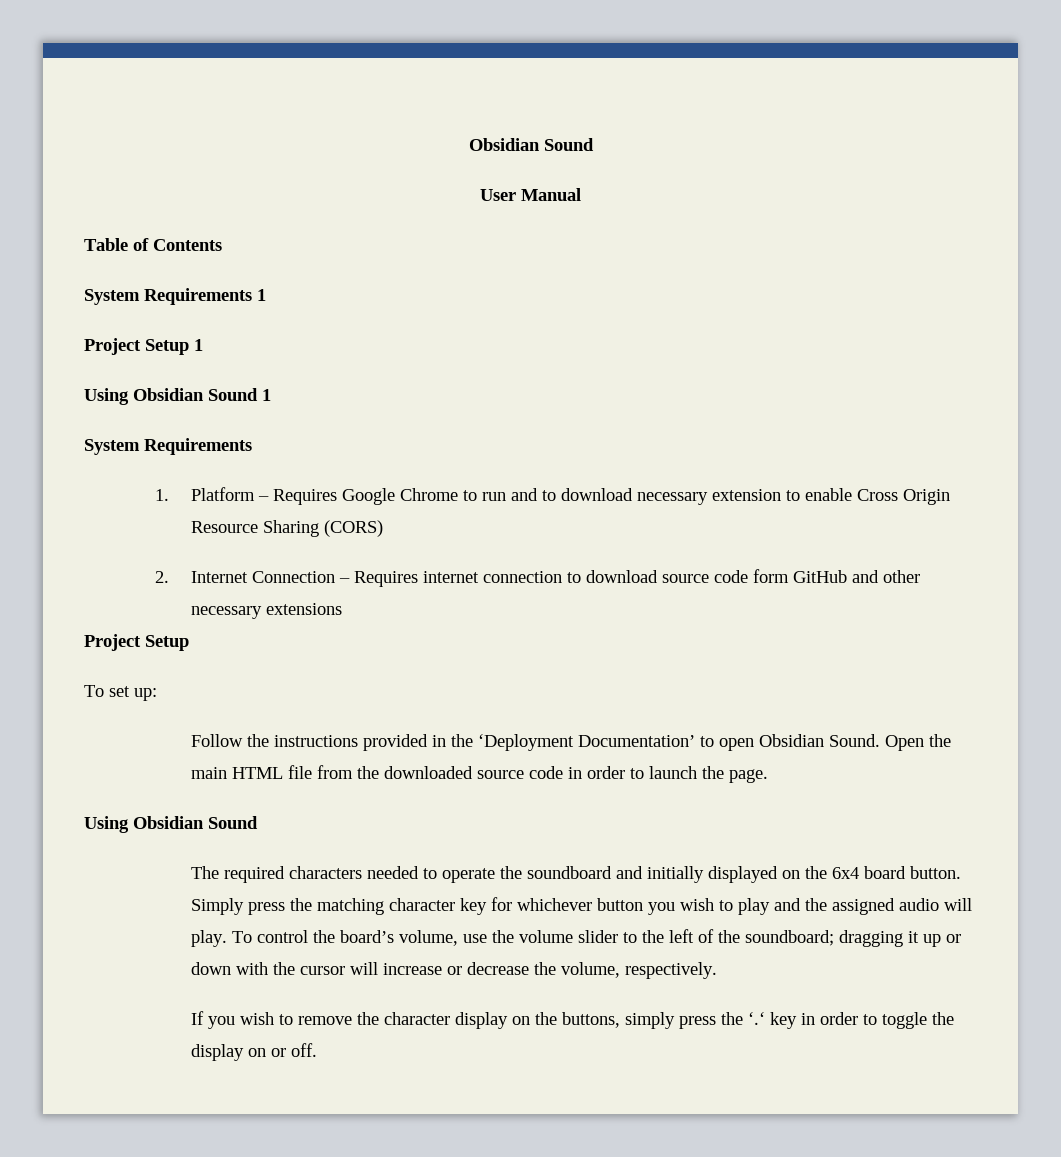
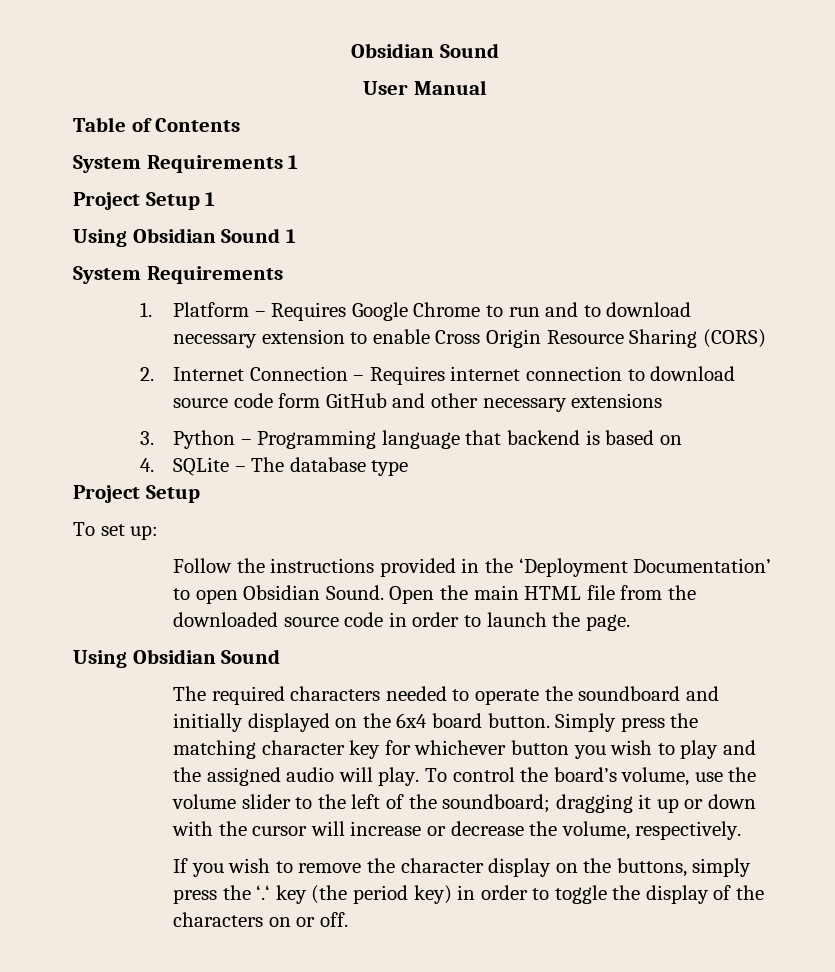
+ 3. Python – Programming language that backend is based on
+ 4. SQLite – The database type
- If you wish to remove the character display on the buttons, simply press the ‘.‘ key in order to toggle the display on or off.
+ If you wish to remove the character display on the buttons, simply press the ‘.‘ key (the period key) in order to toggle the display of the characters on or off.

